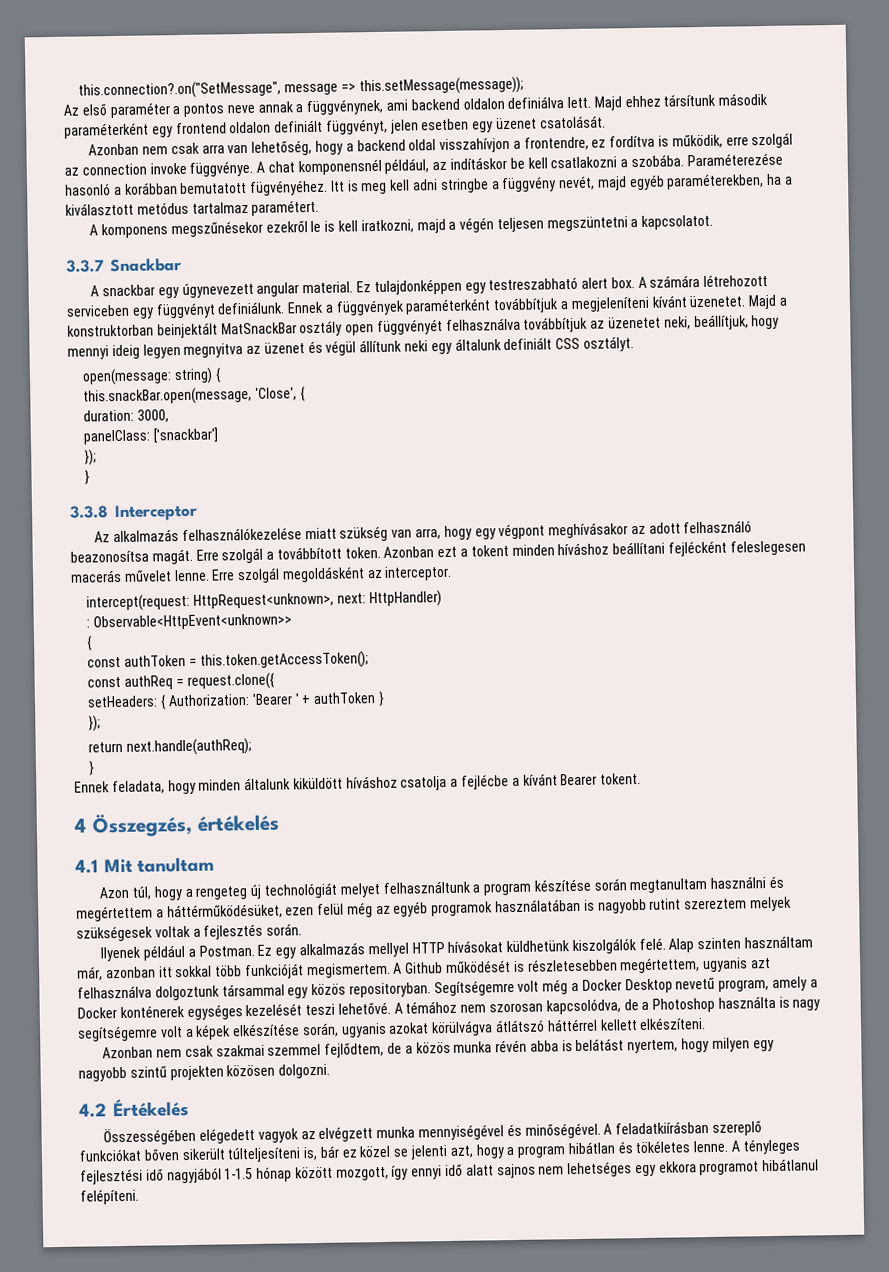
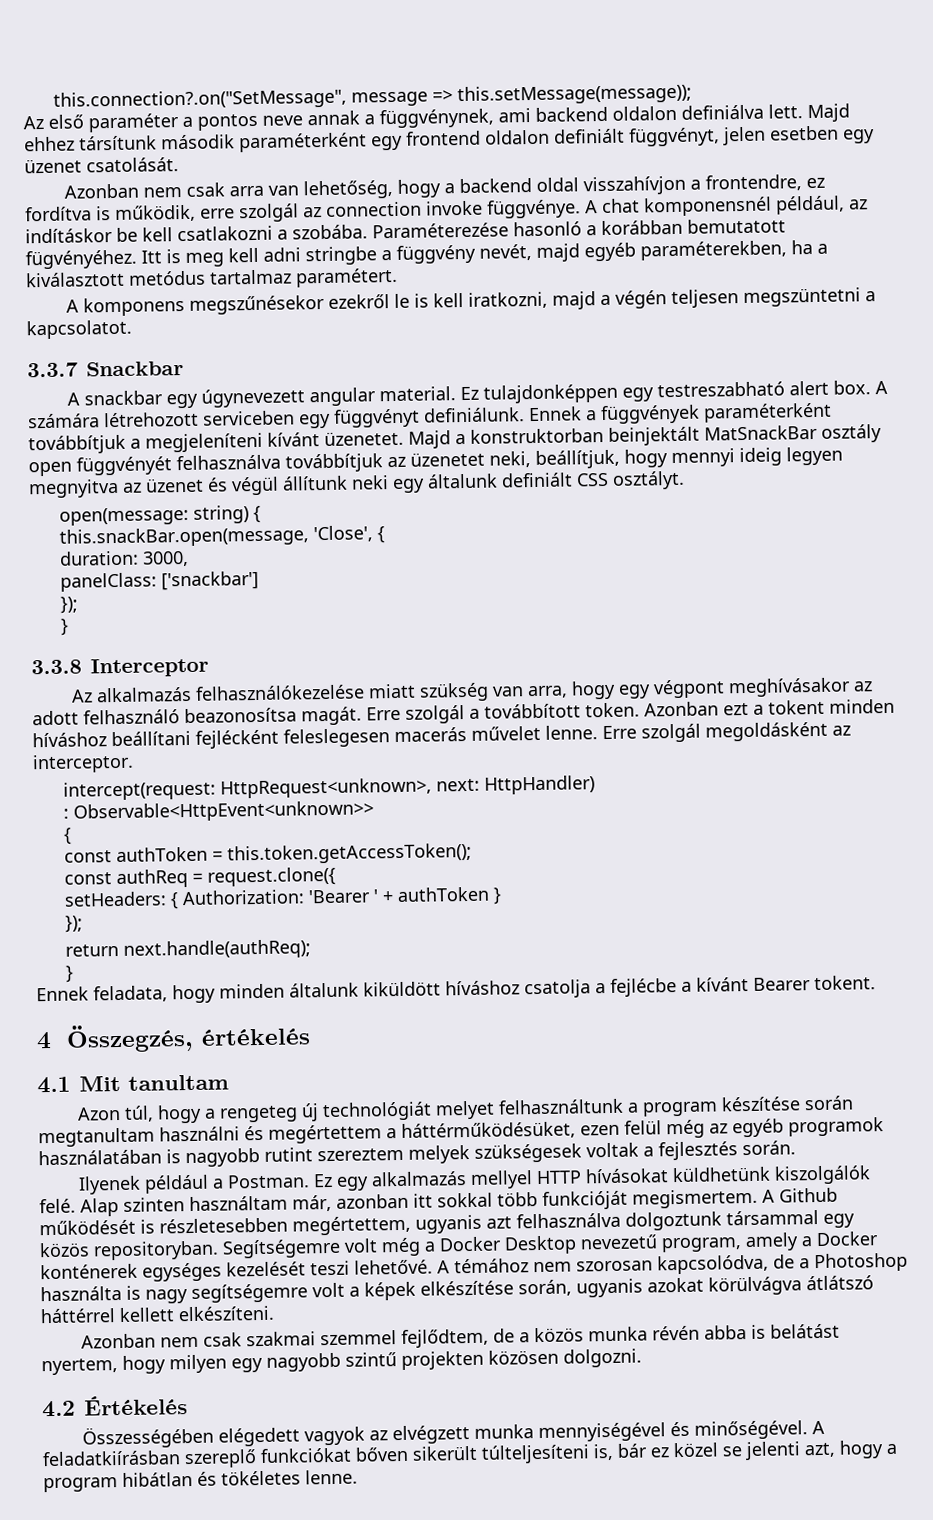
- Segítségemre volt még a Docker Desktop nevetű program, amely a Docker konténerek egységes kezelését teszi lehetővé.
+ Segítségemre volt még a Docker Desktop nevezetű program, amely a Docker konténerek egységes kezelését teszi lehetővé.
- A tényleges fejlesztési idő nagyjából 1-1.5 hónap között mozgott, így ennyi idő alatt sajnos nem lehetséges egy ekkora programot hibátlanul felépíteni.

